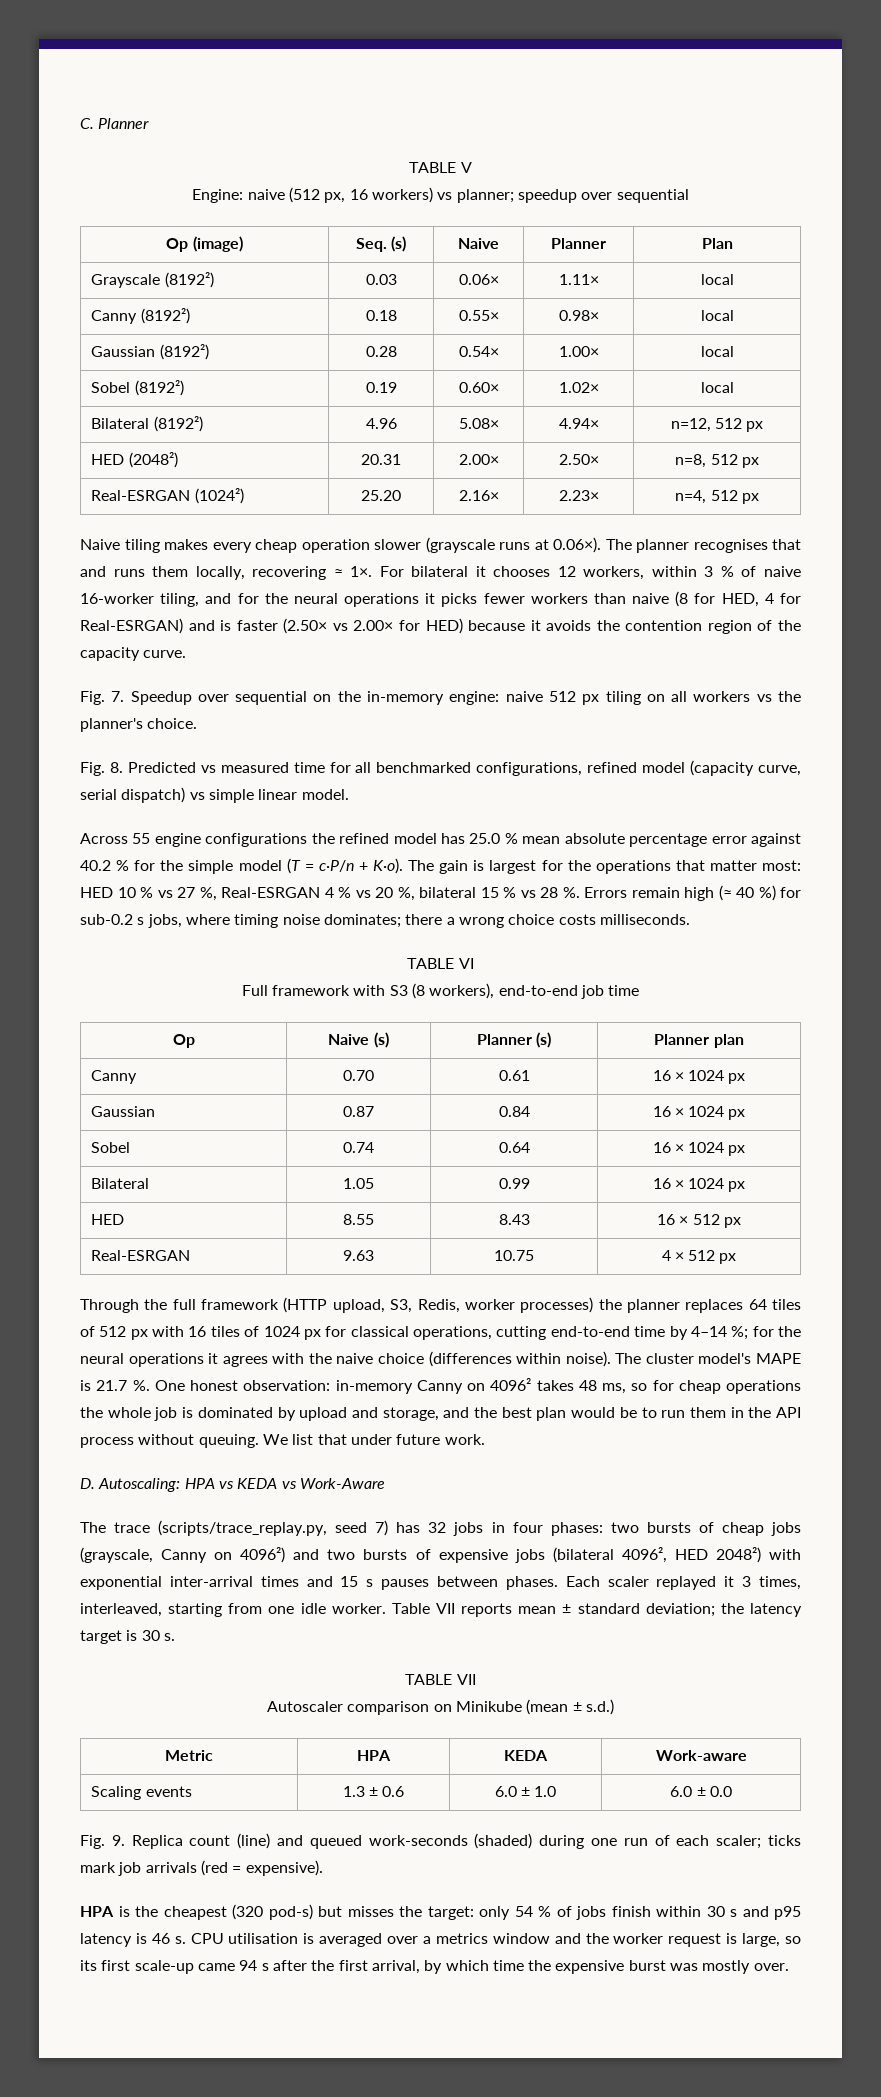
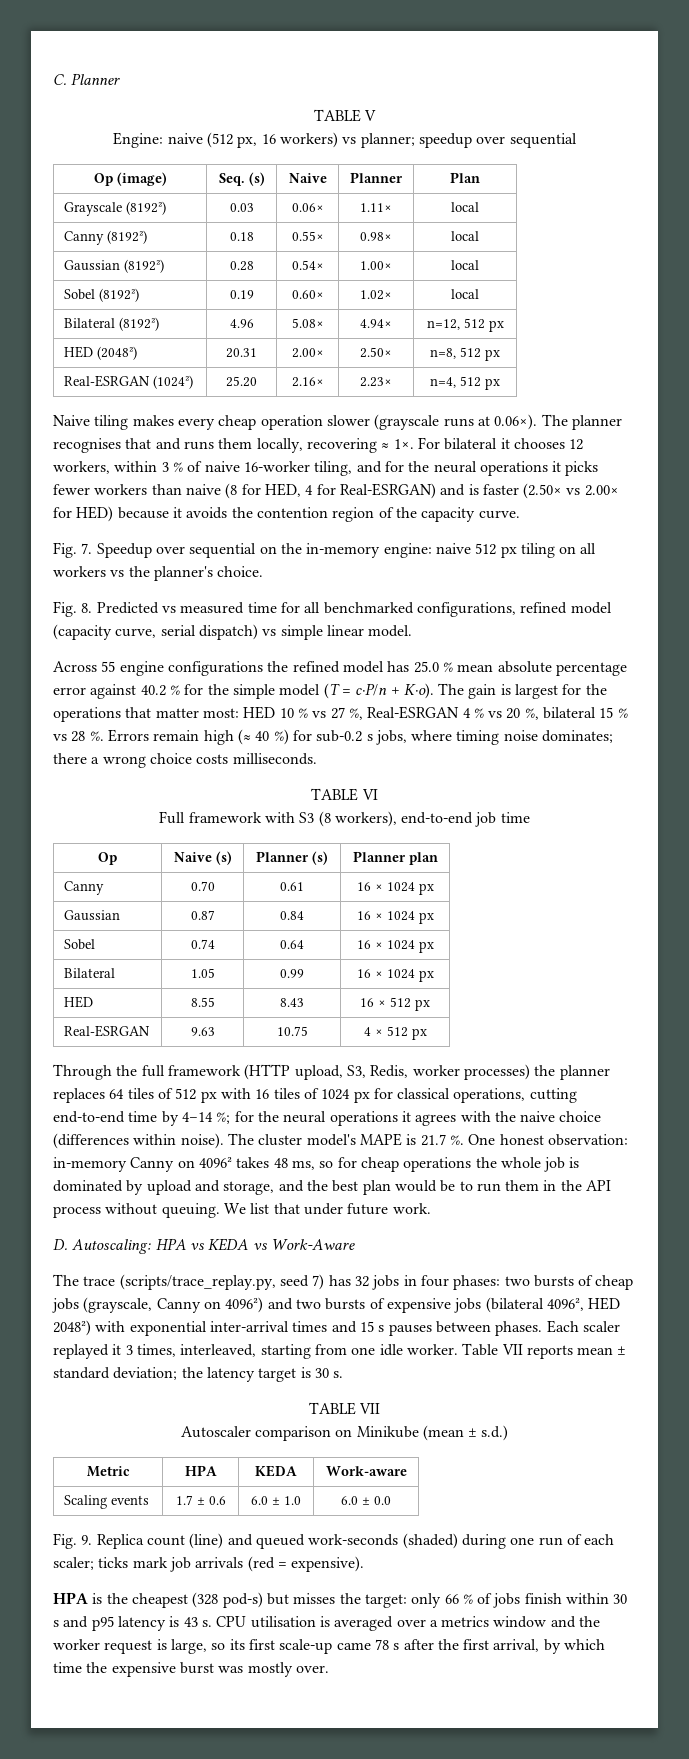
- Scaling events | 1.3 ± 0.6 | 6.0 ± 1.0 | 6.0 ± 0.0
+ Scaling events | 1.7 ± 0.6 | 6.0 ± 1.0 | 6.0 ± 0.0
- HPA is the cheapest (320 pod-s) but misses the target: only 54 % of jobs finish within 30 s and p95 latency is 46 s.
+ HPA is the cheapest (328 pod-s) but misses the target: only 66 % of jobs finish within 30 s and p95 latency is 43 s.
- CPU utilisation is averaged over a metrics window and the worker request is large, so its first scale-up came 94 s after the first arrival, by which time the expensive burst was mostly over.
+ CPU utilisation is averaged over a metrics window and the worker request is large, so its first scale-up came 78 s after the first arrival, by which time the expensive burst was mostly over.

